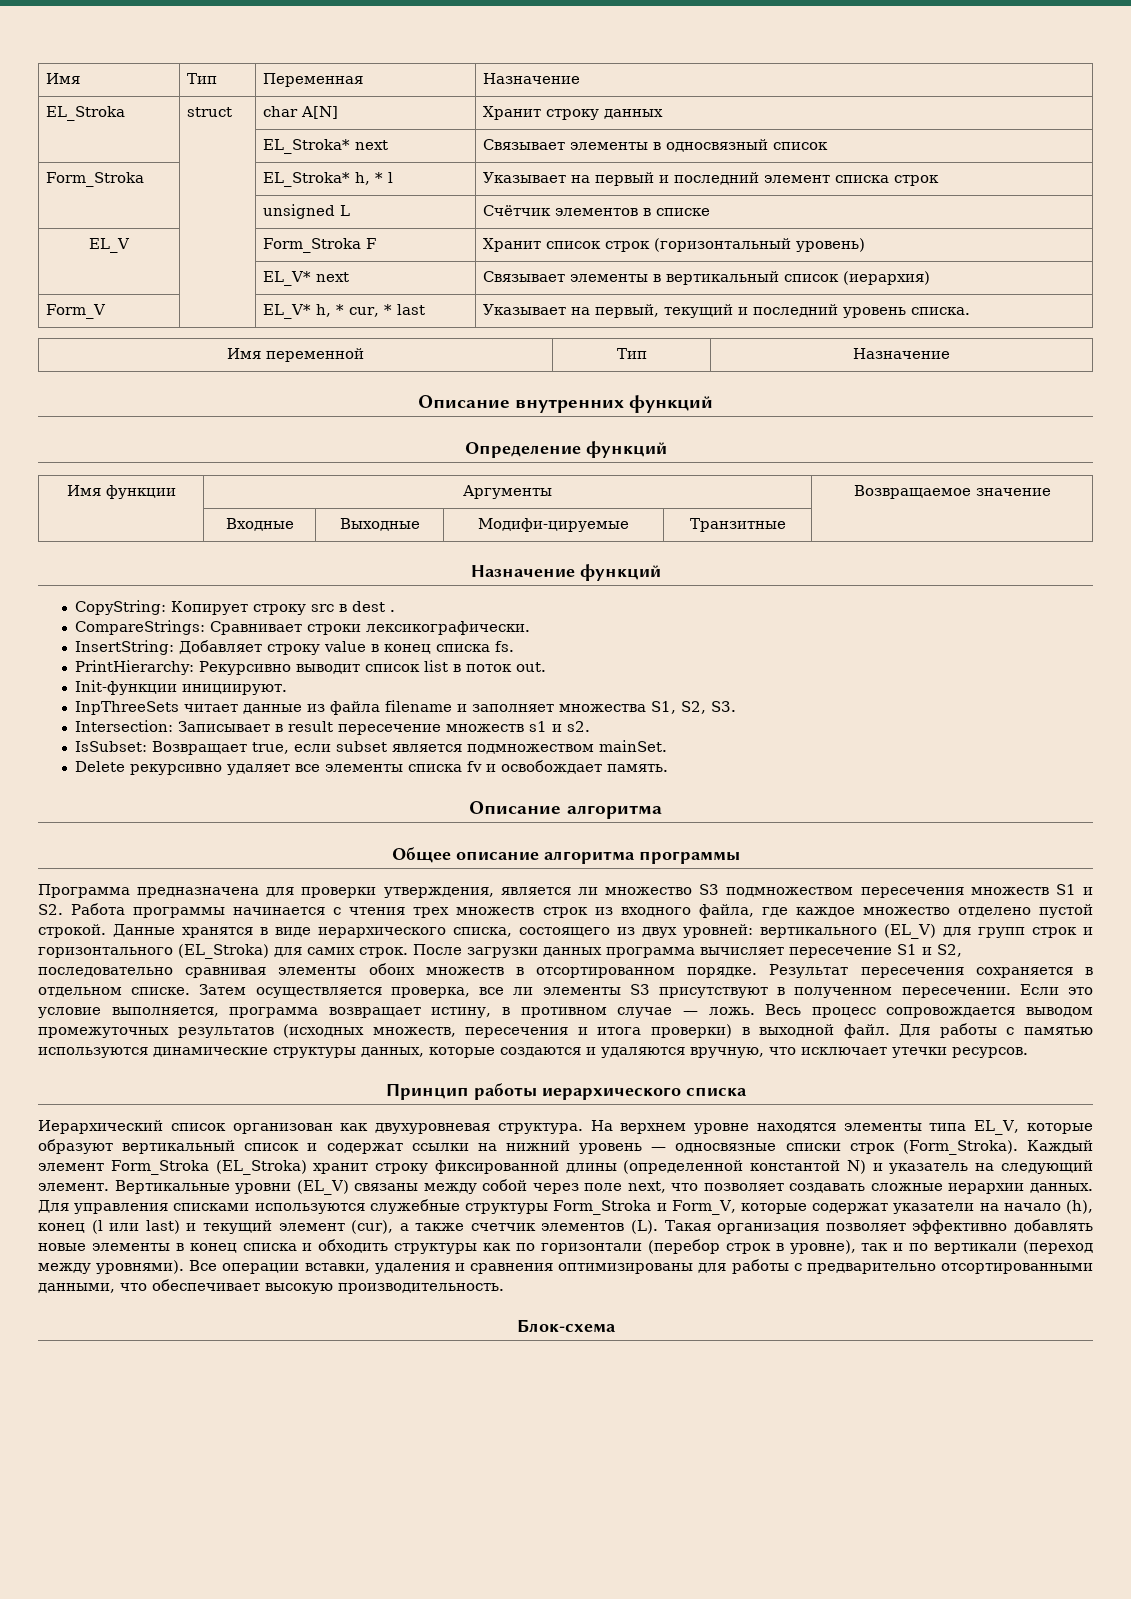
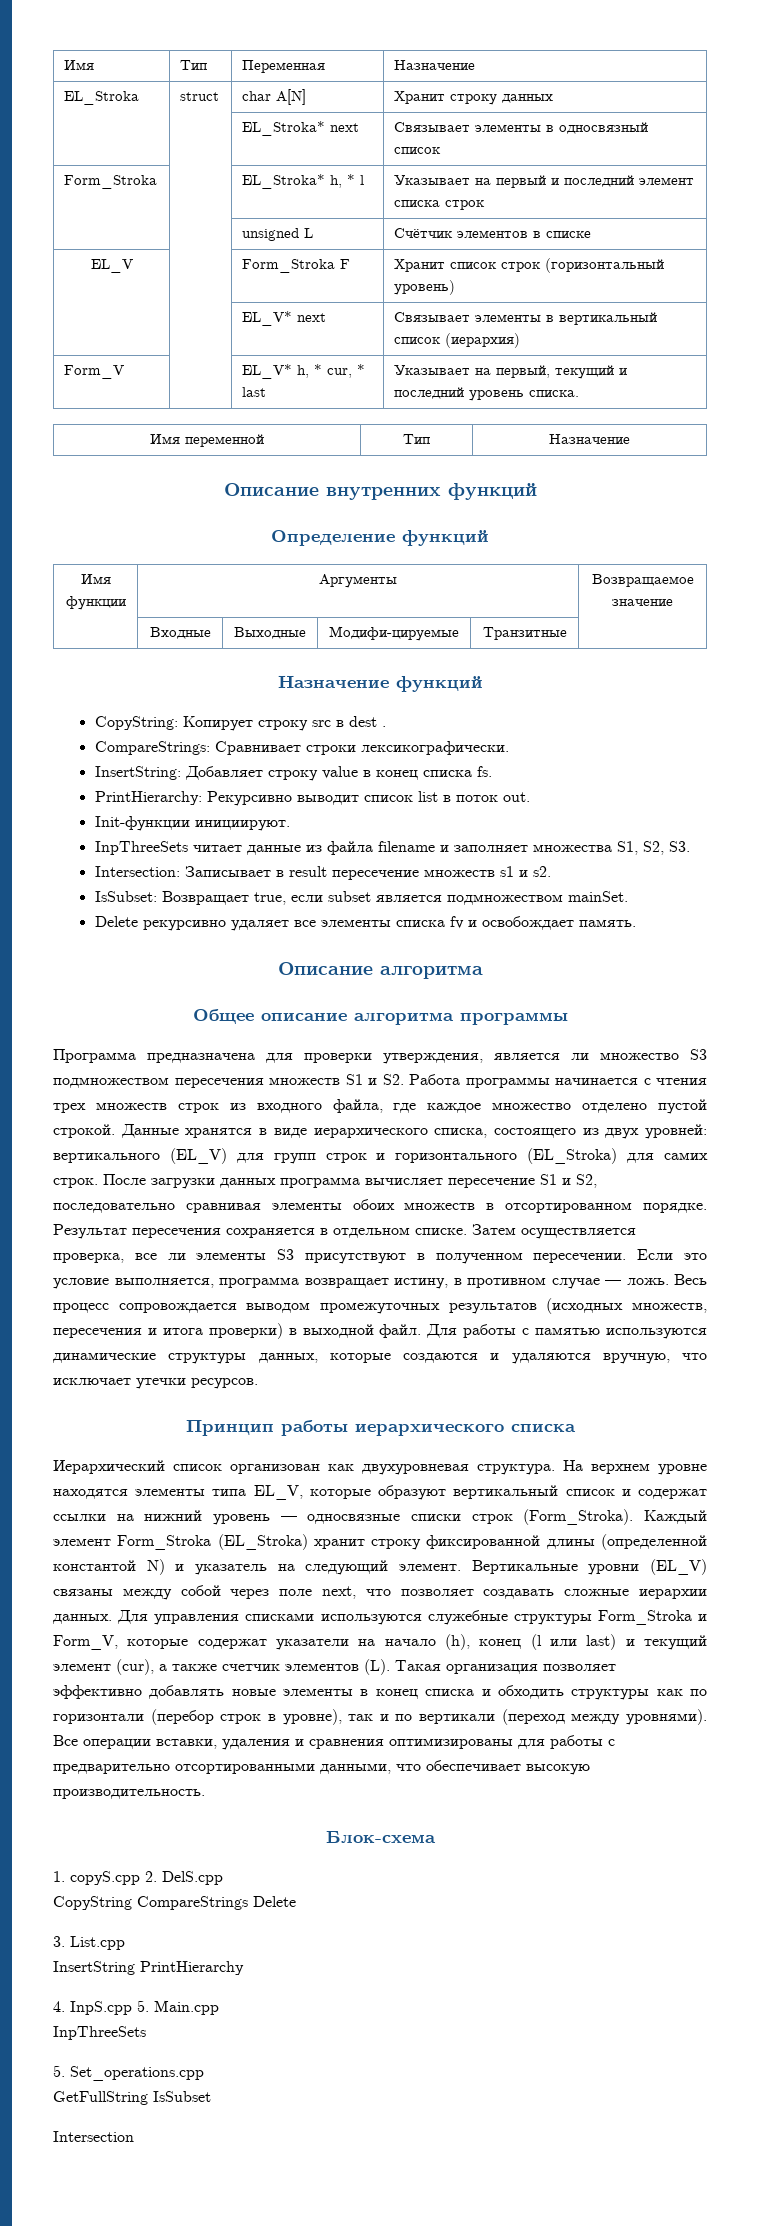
+ 1. copyS.cpp 2. DelS.cpp
+ CopyString CompareStrings Delete
+ 3. List.cpp
+ InsertString PrintHierarchy
+ 4. InpS.cpp 5. Main.cpp
+ InpThreeSets
+ 5. Set_operations.cpp
+ GetFullString IsSubset
+ Intersection

